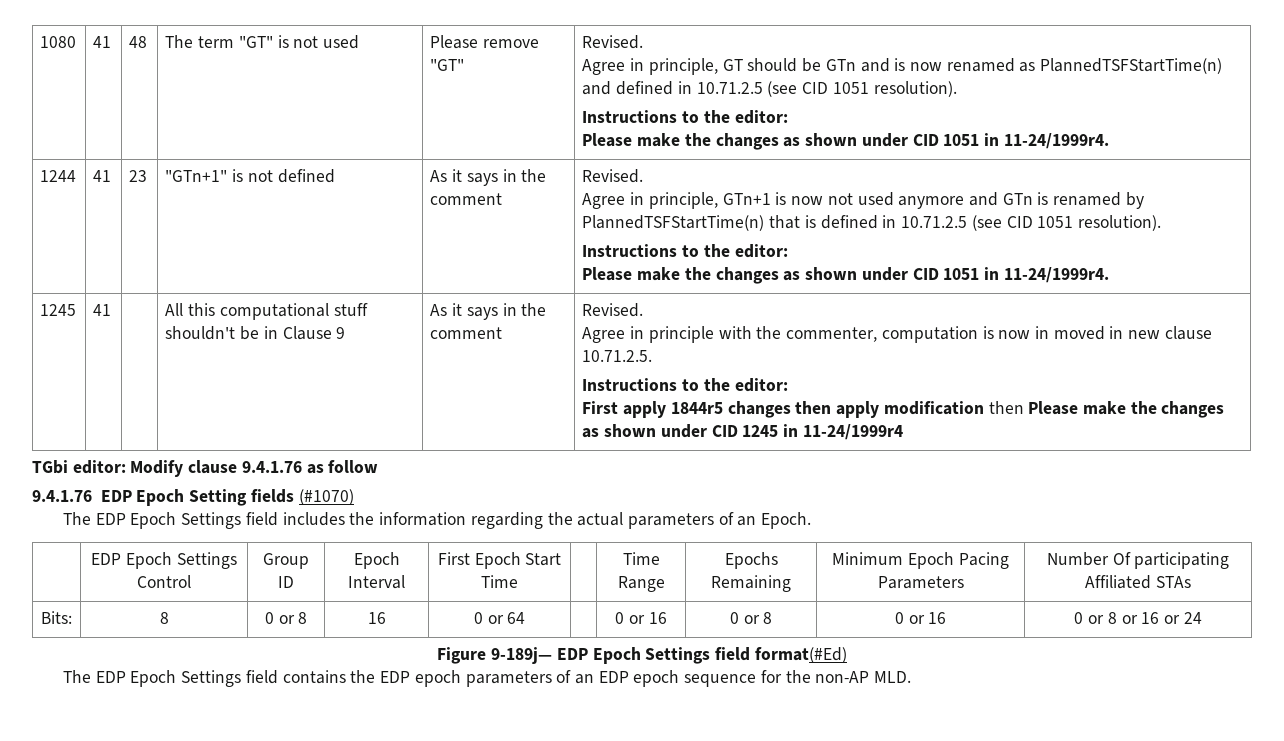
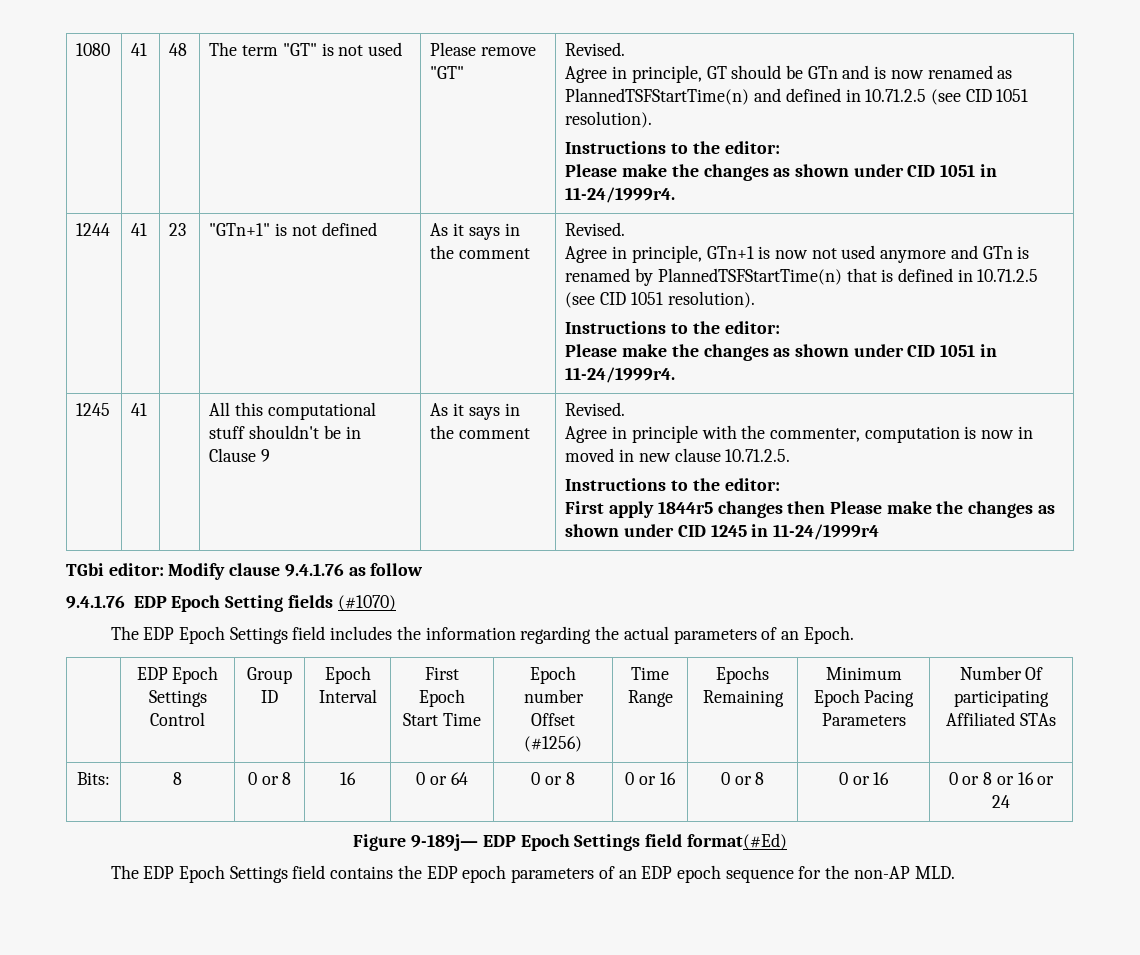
- First apply 1844r5 changes then apply modification then Please make the changes as shown under CID 1245 in 11-24/1999r4
+ First apply 1844r5 changes then Please make the changes as shown under CID 1245 in 11-24/1999r4
- | EDP Epoch Settings Control | Group ID | Epoch Interval | First Epoch Start Time | | Time Range | Epochs Remaining | Minimum Epoch Pacing Parameters | Number Of participating Affiliated STAs
+ | EDP Epoch Settings Control | Group ID | Epoch Interval | First Epoch Start Time | Epoch number Offset (#1256) | Time Range | Epochs Remaining | Minimum Epoch Pacing Parameters | Number Of participating Affiliated STAs
- Bits: | 8 | 0 or 8 | 16 | 0 or 64 | | 0 or 16 | 0 or 8 | 0 or 16 | 0 or 8 or 16 or 24
+ Bits: | 8 | 0 or 8 | 16 | 0 or 64 | 0 or 8 | 0 or 16 | 0 or 8 | 0 or 16 | 0 or 8 or 16 or 24

